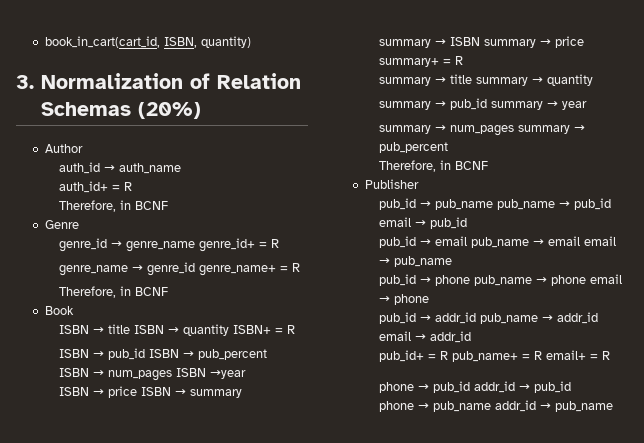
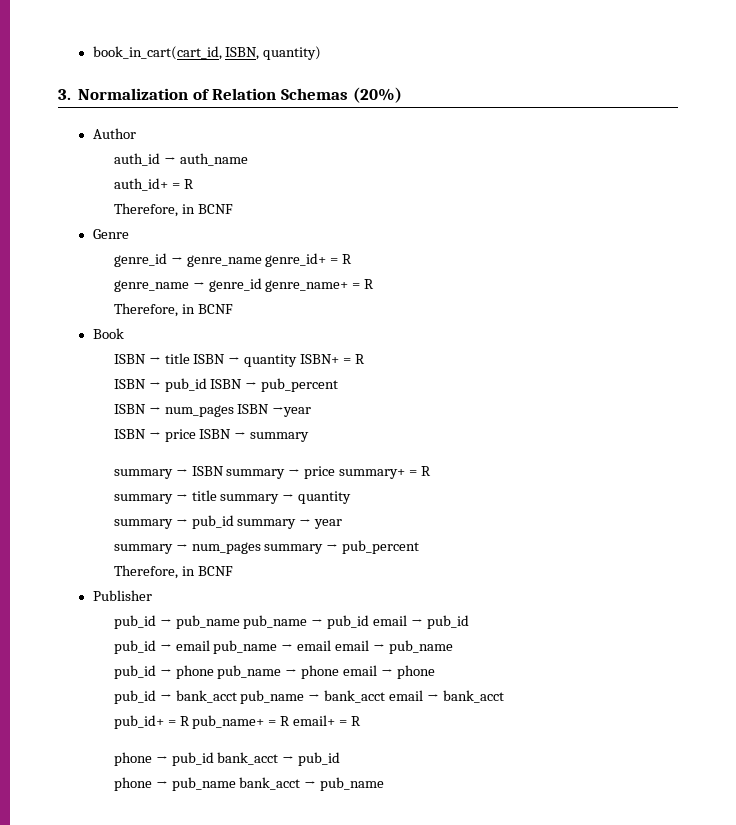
- pub_id → addr_id pub_name → addr_id email → addr_id
+ pub_id → bank_acct pub_name → bank_acct email → bank_acct
- phone → pub_id addr_id → pub_id
+ phone → pub_id bank_acct → pub_id
- phone → pub_name addr_id → pub_name
+ phone → pub_name bank_acct → pub_name

